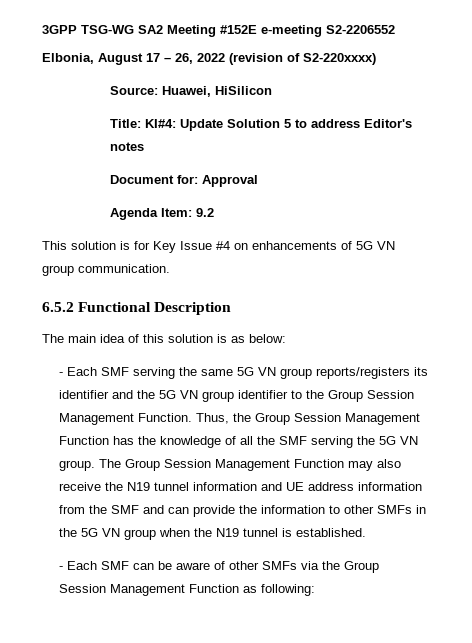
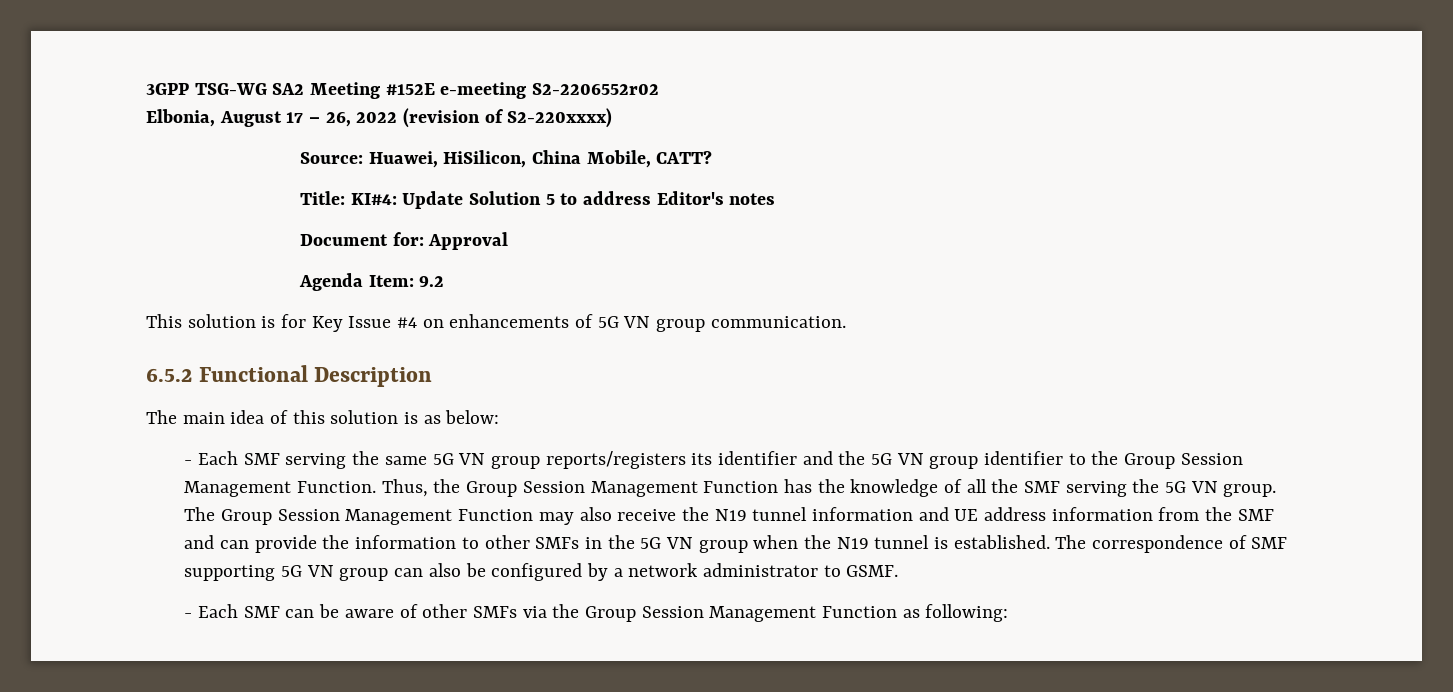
- 3GPP TSG-WG SA2 Meeting #152E e-meeting S2-2206552
+ 3GPP TSG-WG SA2 Meeting #152E e-meeting S2-2206552r02
- Source: Huawei, HiSilicon
+ Source: Huawei, HiSilicon, China Mobile, CATT?
+ The correspondence of SMF supporting 5G VN group can also be configured by a network administrator to GSMF.

